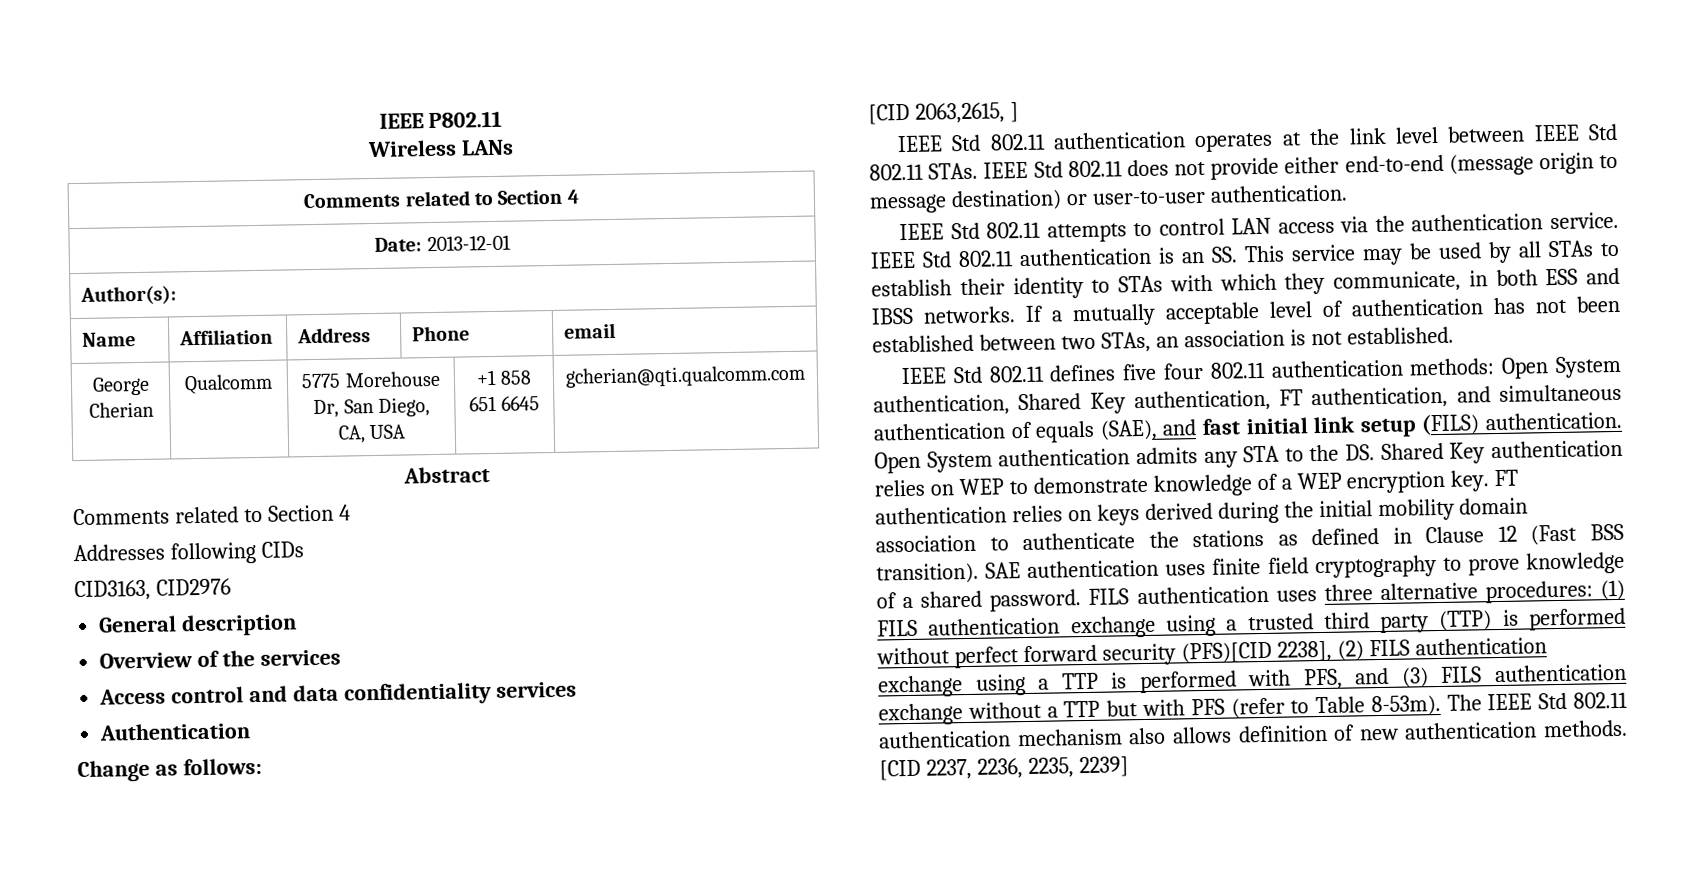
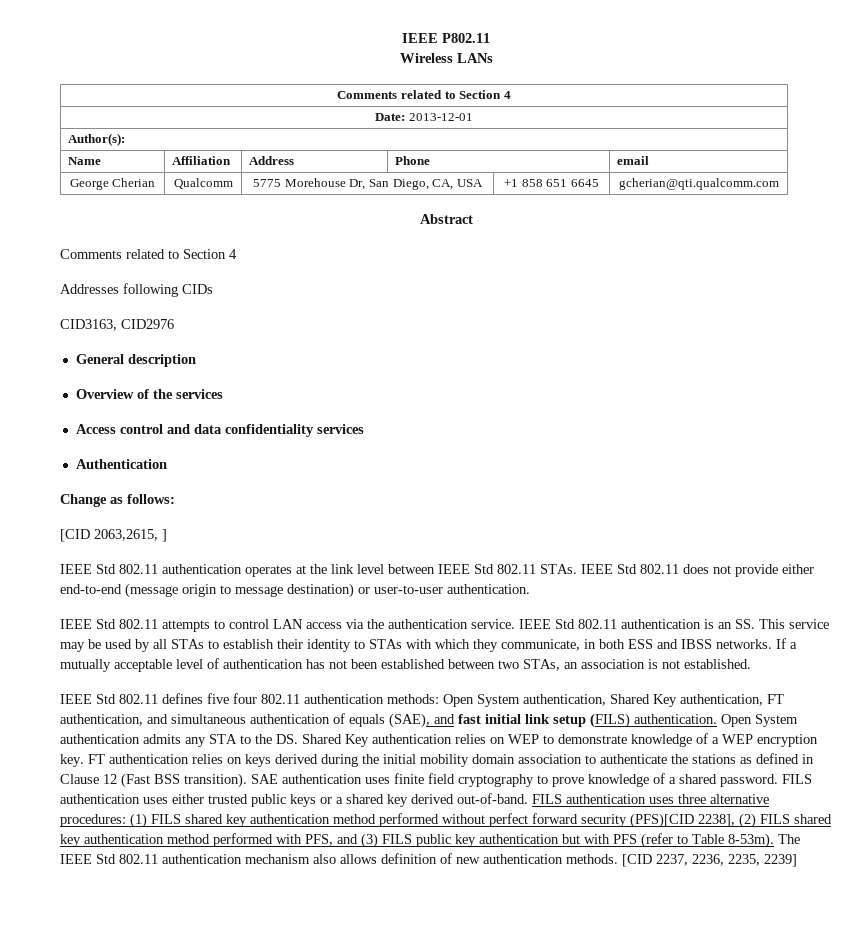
- FILS authentication uses three alternative procedures: (1) FILS authentication exchange using a trusted third party (TTP) is performed without perfect forward security (PFS)[CID 2238], (2) FILS authentication exchange using a TTP is performed with PFS, and (3) FILS authentication exchange without a TTP but with PFS (refer to Table 8-53m).
+ FILS authentication uses either trusted public keys or a shared key derived out-of-band. FILS authentication uses three alternative procedures: (1) FILS shared key authentication method performed without perfect forward security (PFS)[CID 2238], (2) FILS shared key authentication method performed with PFS, and (3) FILS public key authentication but with PFS (refer to Table 8-53m).

